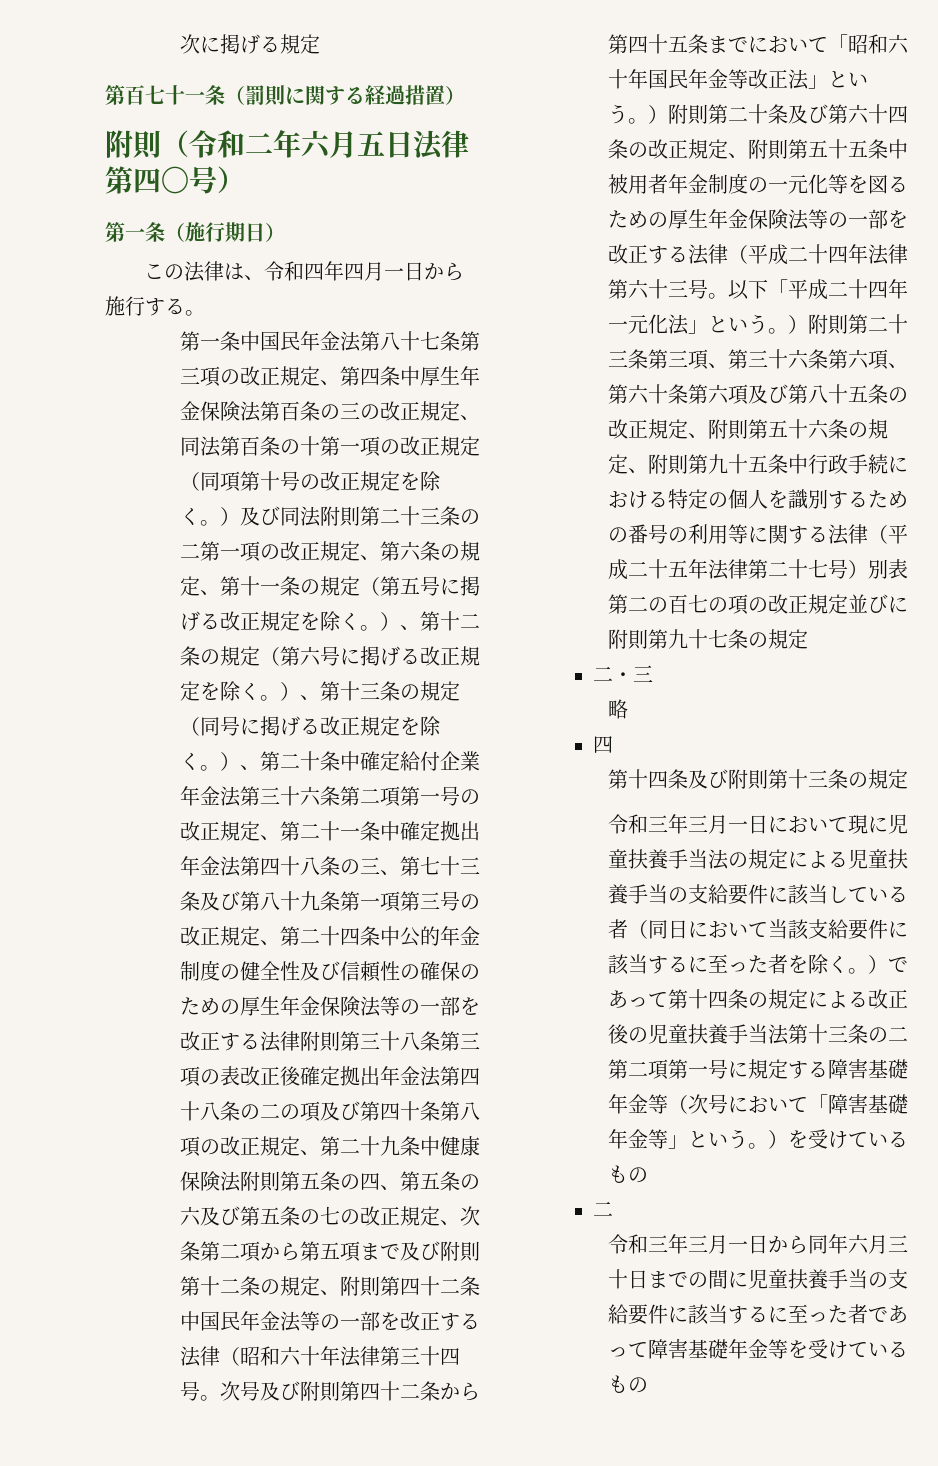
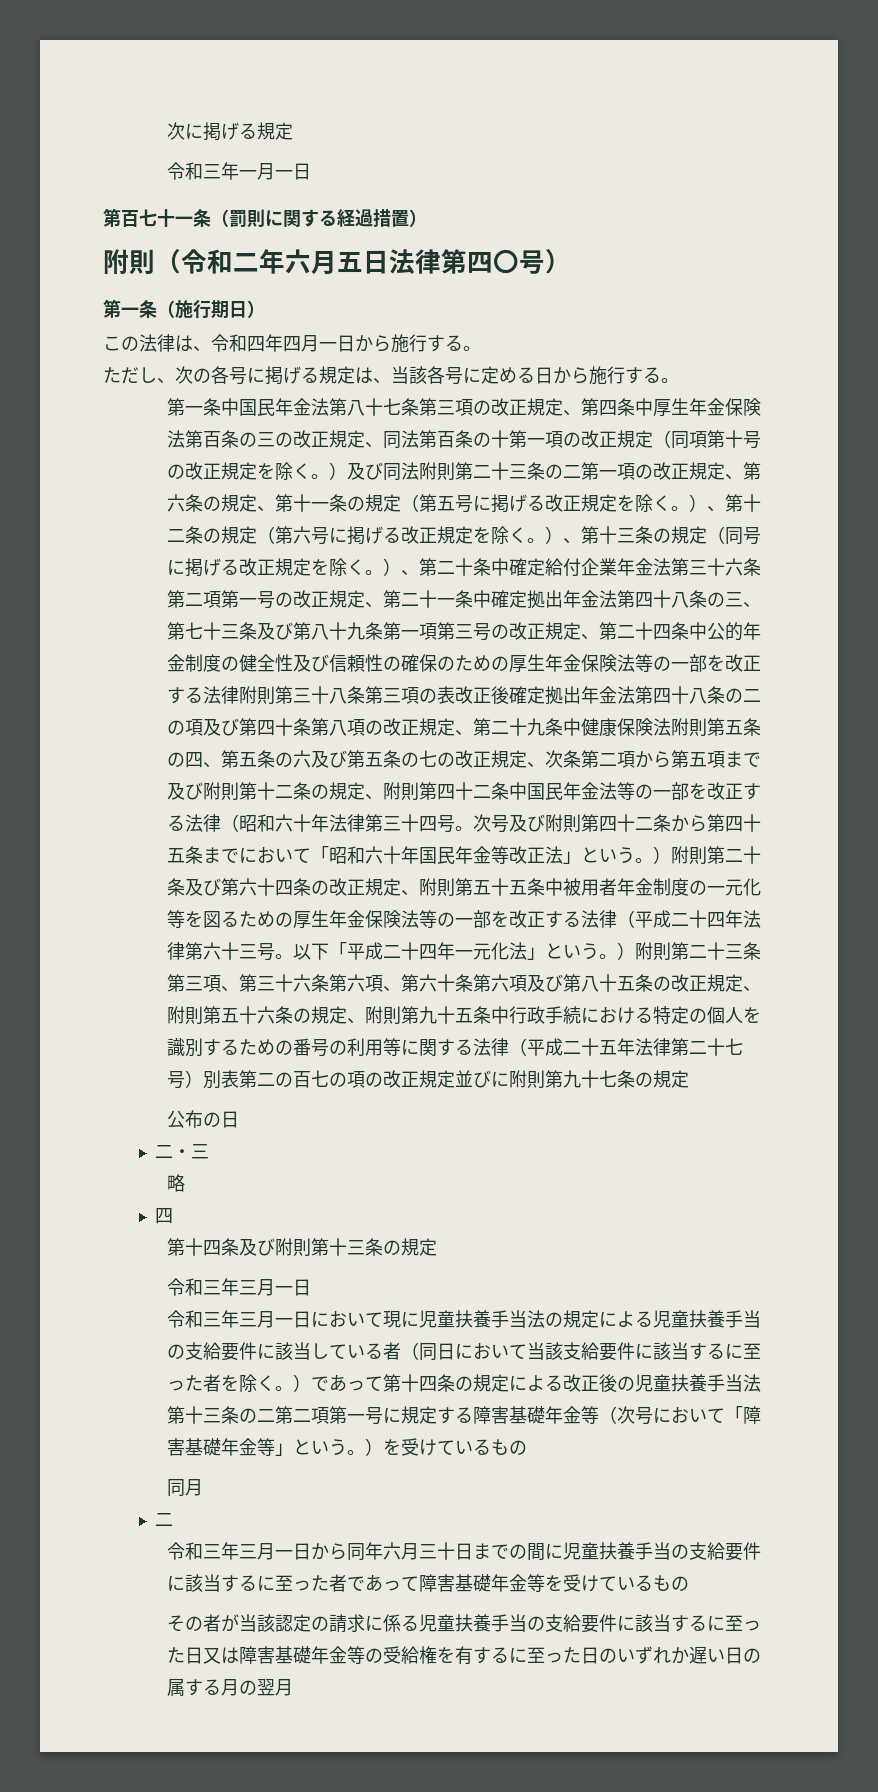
+ 令和三年一月一日
+ ただし、次の各号に掲げる規定は、当該各号に定める日から施行する。
+ 公布の日
  第十四条及び附則第十三条の規定
+ 令和三年三月一日
+ 同月
+ その者が当該認定の請求に係る児童扶養手当の支給要件に該当するに至った日又は障害基礎年金等の受給権を有するに至った日のいずれか遅い日の属する月の翌月

